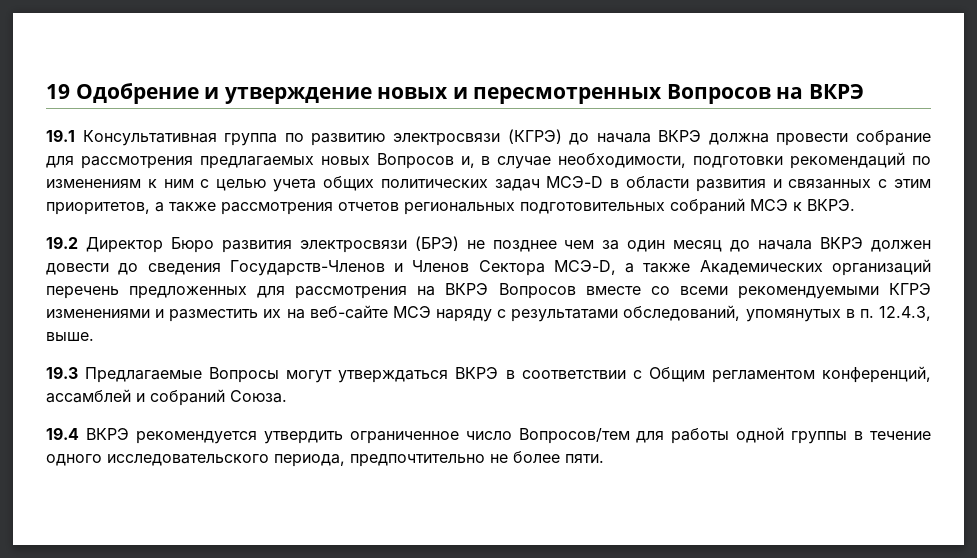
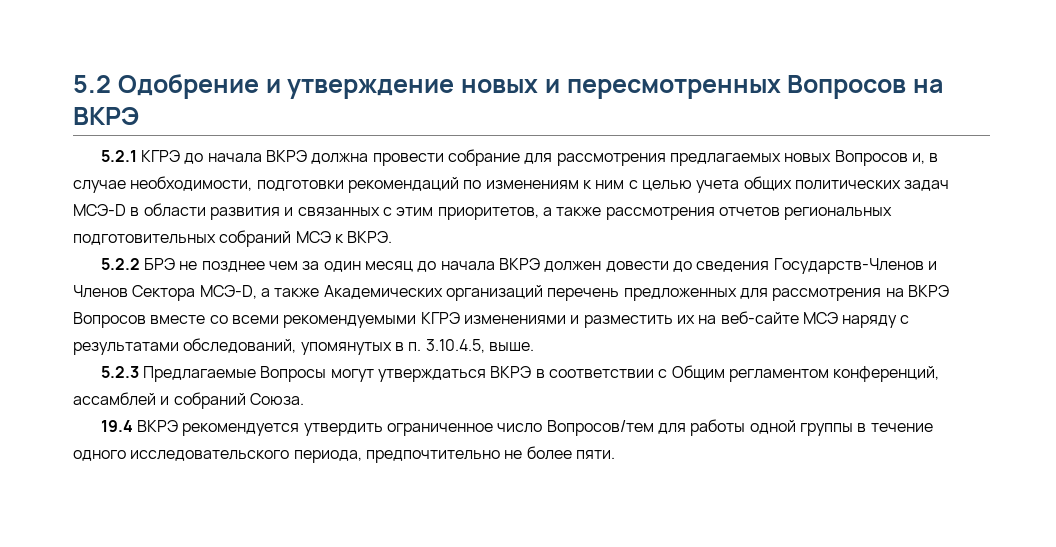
- 19 Одобрение и утверждение новых и пересмотренных Вопросов на ВКРЭ
+ 5.2 Одобрение и утверждение новых и пересмотренных Вопросов на ВКРЭ
- 19.1 Консультативная группа по развитию электросвязи (КГРЭ) до начала ВКРЭ должна провести собрание для рассмотрения предлагаемых новых Вопросов и, в случае необходимости, подготовки рекомендаций по изменениям к ним с целью учета общих политических задач МСЭ-D в области развития и связанных с этим приоритетов, а также рассмотрения отчетов региональных подготовительных собраний МСЭ к ВКРЭ.
+ 5.2.1 КГРЭ до начала ВКРЭ должна провести собрание для рассмотрения предлагаемых новых Вопросов и, в случае необходимости, подготовки рекомендаций по изменениям к ним с целью учета общих политических задач МСЭ-D в области развития и связанных с этим приоритетов, а также рассмотрения отчетов региональных подготовительных собраний МСЭ к ВКРЭ.
- 19.2 Директор Бюро развития электросвязи (БРЭ) не позднее чем за один месяц до начала ВКРЭ должен довести до сведения Государств-Членов и Членов Сектора МСЭ-D, а также Академических организаций перечень предложенных для рассмотрения на ВКРЭ Вопросов вместе со всеми рекомендуемыми КГРЭ изменениями и разместить их на веб-сайте МСЭ наряду с результатами обследований, упомянутых в п. 12.4.3, выше.
+ 5.2.2 БРЭ не позднее чем за один месяц до начала ВКРЭ должен довести до сведения Государств-Членов и Членов Сектора МСЭ-D, а также Академических организаций перечень предложенных для рассмотрения на ВКРЭ Вопросов вместе со всеми рекомендуемыми КГРЭ изменениями и разместить их на веб-сайте МСЭ наряду с результатами обследований, упомянутых в п. 3.10.4.5, выше.
- 19.3 Предлагаемые Вопросы могут утверждаться ВКРЭ в соответствии с Общим регламентом конференций, ассамблей и собраний Союза.
+ 5.2.3 Предлагаемые Вопросы могут утверждаться ВКРЭ в соответствии с Общим регламентом конференций, ассамблей и собраний Союза.

